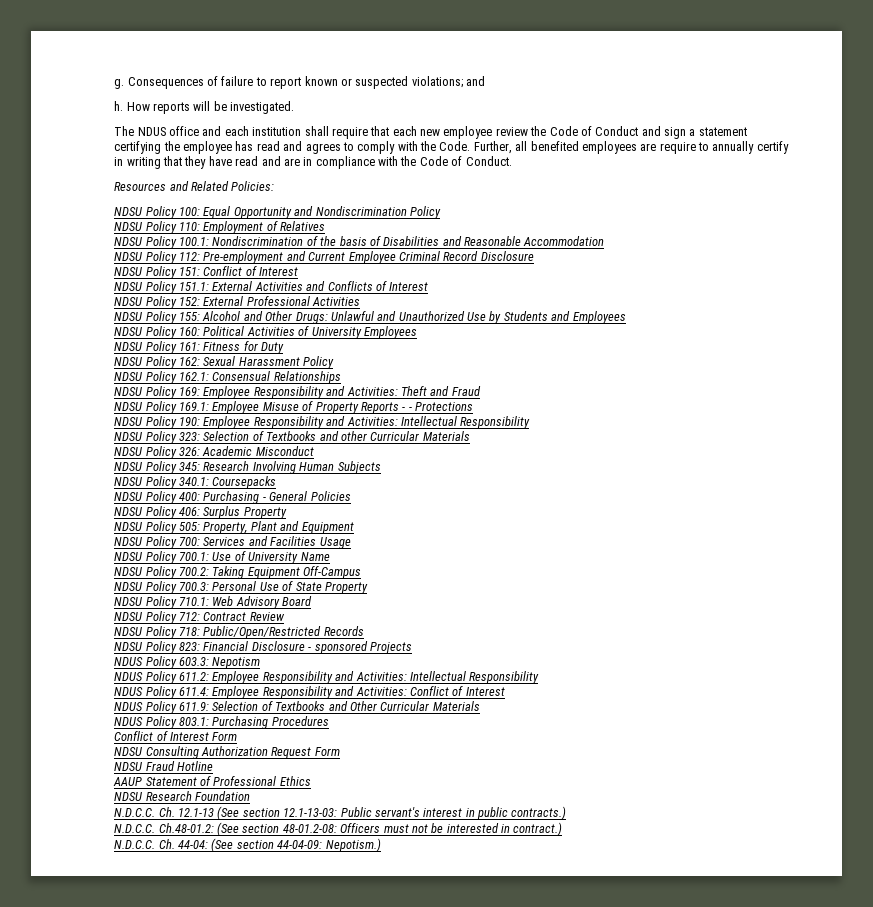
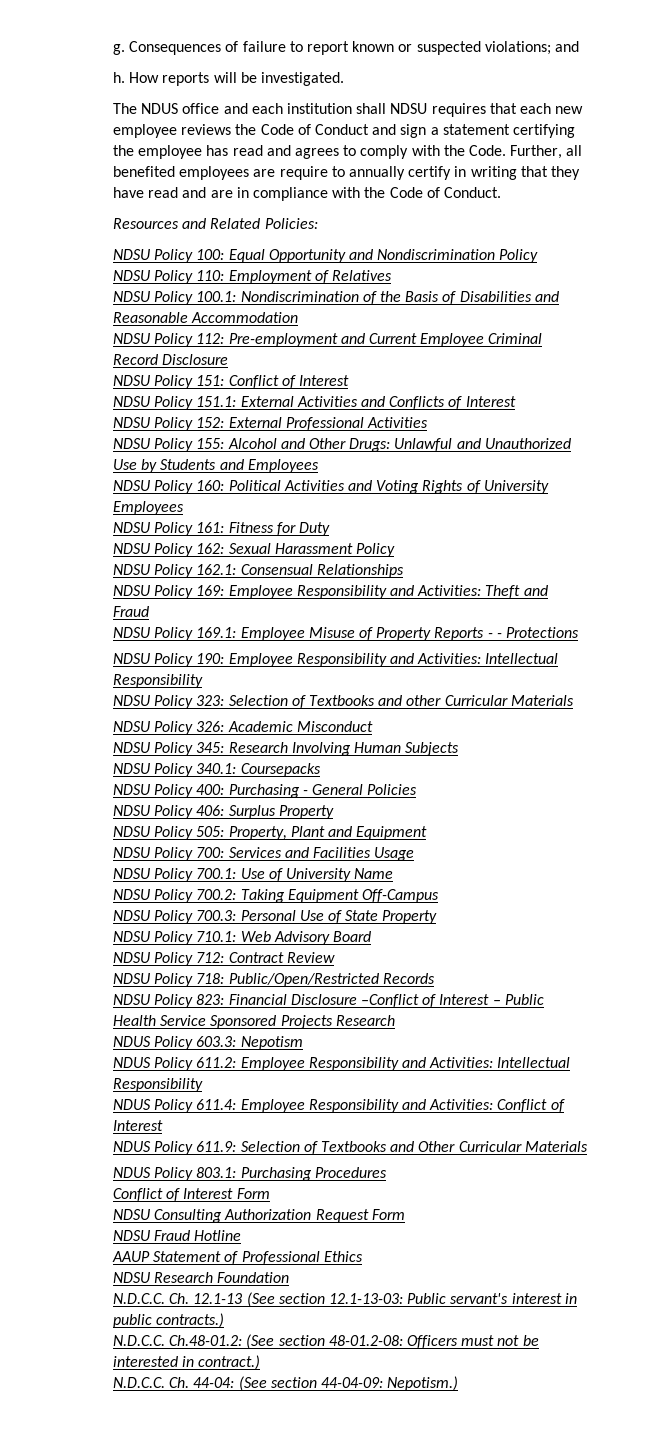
- The NDUS office and each institution shall require that each new employee review the Code of Conduct and sign a statement certifying the employee has read and agrees to comply with the Code.
+ The NDUS office and each institution shall NDSU requires that each new employee reviews the Code of Conduct and sign a statement certifying the employee has read and agrees to comply with the Code.
- NDSU Policy 100.1: Nondiscrimination of the basis of Disabilities and Reasonable Accommodation
+ NDSU Policy 100.1: Nondiscrimination of the Basis of Disabilities and Reasonable Accommodation
- NDSU Policy 160: Political Activities of University Employees
+ NDSU Policy 160: Political Activities and Voting Rights of University Employees
- NDSU Policy 823: Financial Disclosure - sponsored Projects
+ NDSU Policy 823: Financial Disclosure –Conflict of Interest – Public Health Service Sponsored Projects Research

